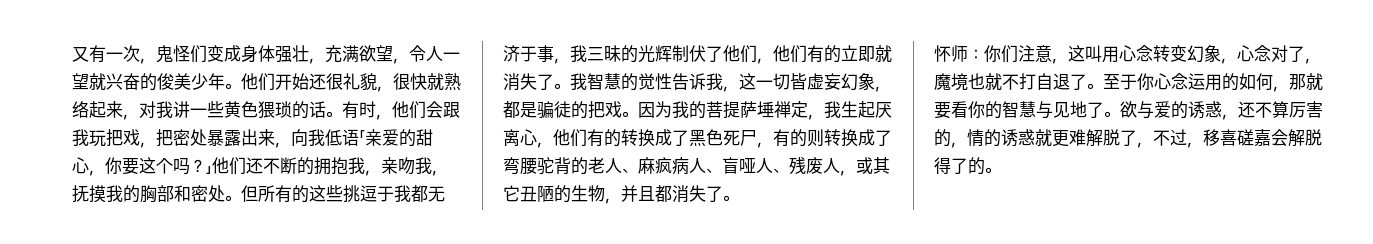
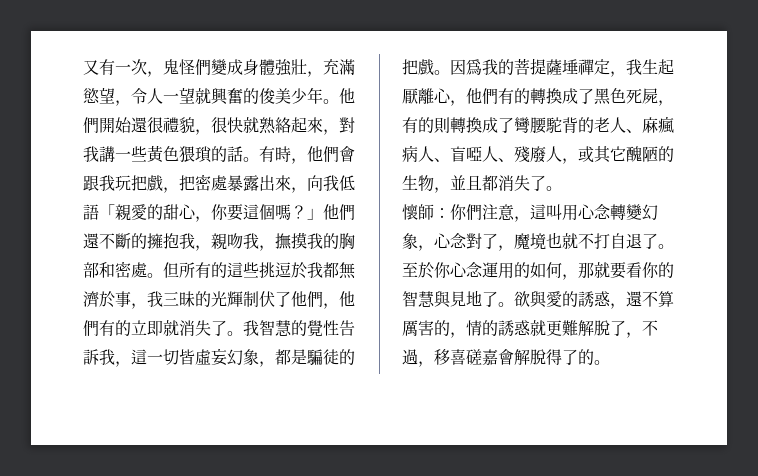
- 又有一次，鬼怪们变成身体强壮，充满欲望，令人一望就兴奋的俊美少年。
+ 又有一次，鬼怪們變成身體強壯，充滿慾望，令人一望就興奮的俊美少年。
- 他们开始还很礼貌，很快就熟络起来，对我讲一些黄色猥琐的话。有时，他们会跟我玩把戏，把密处暴露出来，向我低语「亲爱的甜心，你要这个吗？」他们还不断的拥抱我，亲吻我，抚摸我的胸部和密处。
+ 他們開始還很禮貌，很快就熟絡起來，對我講一些黃色猥瑣的話。有時，他們會跟我玩把戲，把密處暴露出來，向我低語「親愛的甜心，你要這個嗎？」他們還不斷的擁抱我，親吻我，撫摸我的胸部和密處。
- 但所有的这些挑逗于我都无济于事，我三昧的光辉制伏了他们，他们有的立即就消失了。
+ 但所有的這些挑逗於我都無濟於事，我三昧的光輝制伏了他們，他們有的立即就消失了。
- 我智慧的觉性告诉我，这一切皆虚妄幻象，都是骗徒的把戏。因为我的菩提萨埵禅定，我生起厌离心，他们有的转换成了黑色死尸，有的则转换成了弯腰驼背的老人、麻疯病人、盲哑人、残废人，或其它丑陋的生物，并且都消失了。
+ 我智慧的覺性告訴我，這一切皆虛妄幻象，都是騙徒的把戲。因爲我的菩提薩埵禪定，我生起厭離心，他們有的轉換成了黑色死屍，有的則轉換成了彎腰駝背的老人、麻瘋病人、盲啞人、殘廢人，或其它醜陋的生物，並且都消失了。
- 怀师：你们注意，这叫用心念转变幻象，心念对了，魔境也就不打自退了。
+ 懷師：你們注意，這叫用心念轉變幻象，心念對了，魔境也就不打自退了。
- 至于你心念运用的如何，那就要看你的智慧与见地了。
+ 至於你心念運用的如何，那就要看你的智慧與見地了。
- 欲与爱的诱惑，还不算厉害的，情的诱惑就更难解脱了，不过，移喜磋嘉会解脱得了的。
+ 欲與愛的誘惑，還不算厲害的，情的誘惑就更難解脫了，不過，移喜磋嘉會解脫得了的。

